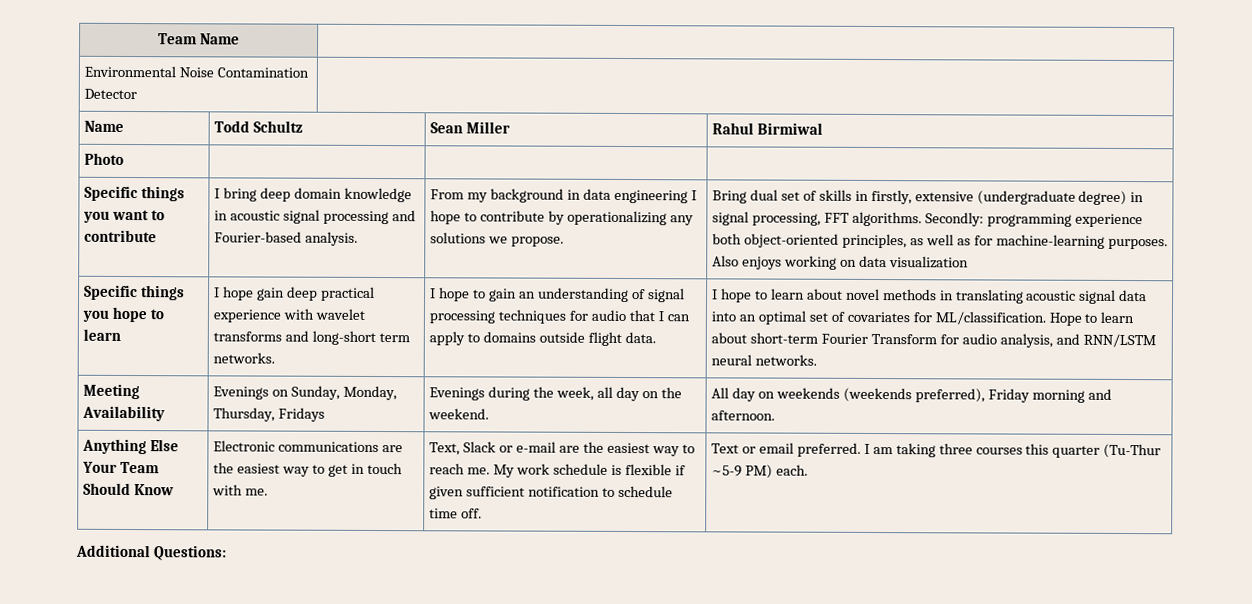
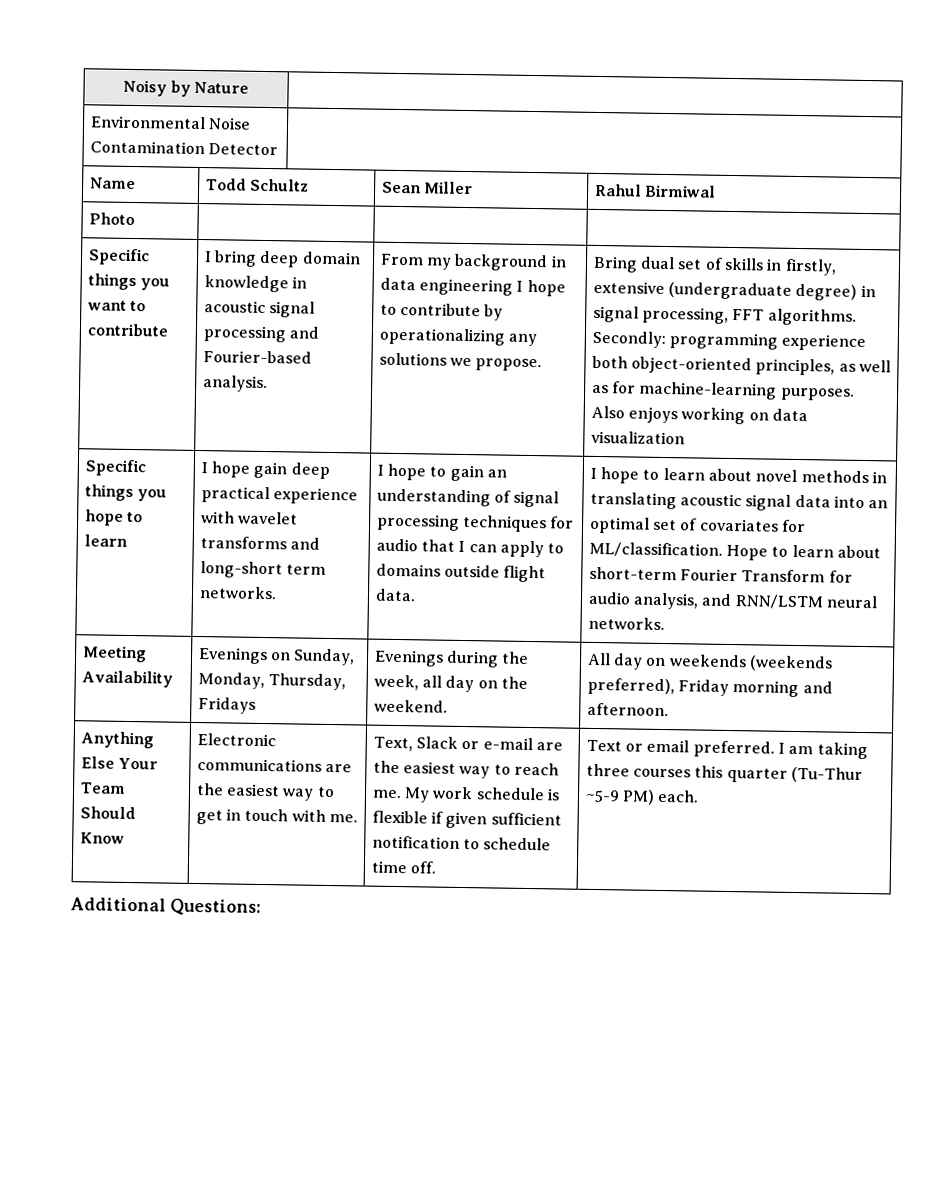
- Team Name |
+ Noisy by Nature |

